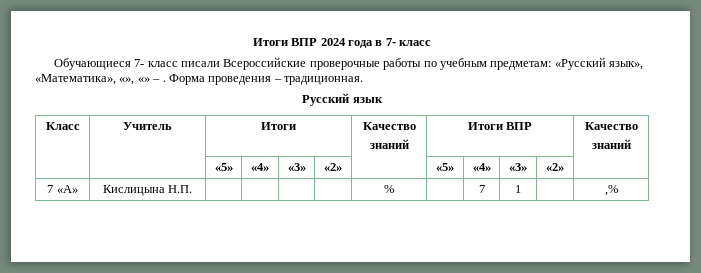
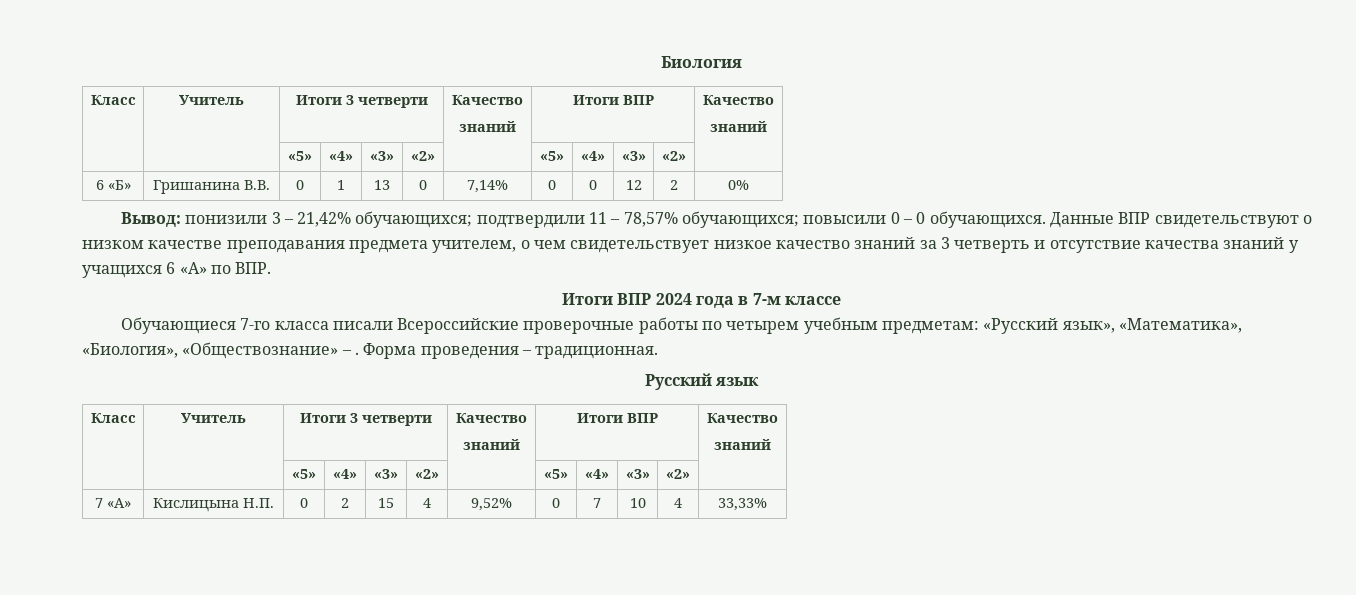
+ Биология
+ Класс | Учитель | Итоги 3 четверти | Качество
+ знаний | Итоги ВПР | Качество
+ знаний
+ | | «5» | «4» | «3» | «2» | | «5» | «4» | «3» | «2» |
+ 6 «Б» | Гришанина В.В. | 0 | 1 | 13 | 0 | 7,14% | 0 | 0 | 12 | 2 | 0%
+ Вывод: понизили 3 – 21,42% обучающихся; подтвердили 11 – 78,57% обучающихся; повысили 0 – 0 обучающихся. Данные ВПР свидетельствуют о низком качестве преподавания предмета учителем, о чем свидетельствует низкое качество знаний за 3 четверть и отсутствие качества знаний у учащихся 6 «А» по ВПР.
- Итоги ВПР 2024 года в 7- класс
+ Итоги ВПР 2024 года в 7-м классе
- Обучающиеся 7- класс писали Всероссийские проверочные работы по учебным предметам: «Русский язык», «Математика», «», «» – .
+ Обучающиеся 7-го класса писали Всероссийские проверочные работы по четырем учебным предметам: «Русский язык», «Математика», «Биология», «Обществознание» – .
  Русский язык
- Класс | Учитель | Итоги | Качество
+ Класс | Учитель | Итоги 3 четверти | Качество
- 7 «А» | Кислицына Н.П. | | | | | % | | 7 | 1 | | ,%
+ 7 «А» | Кислицына Н.П. | 0 | 2 | 15 | 4 | 9,52% | 0 | 7 | 10 | 4 | 33,33%

